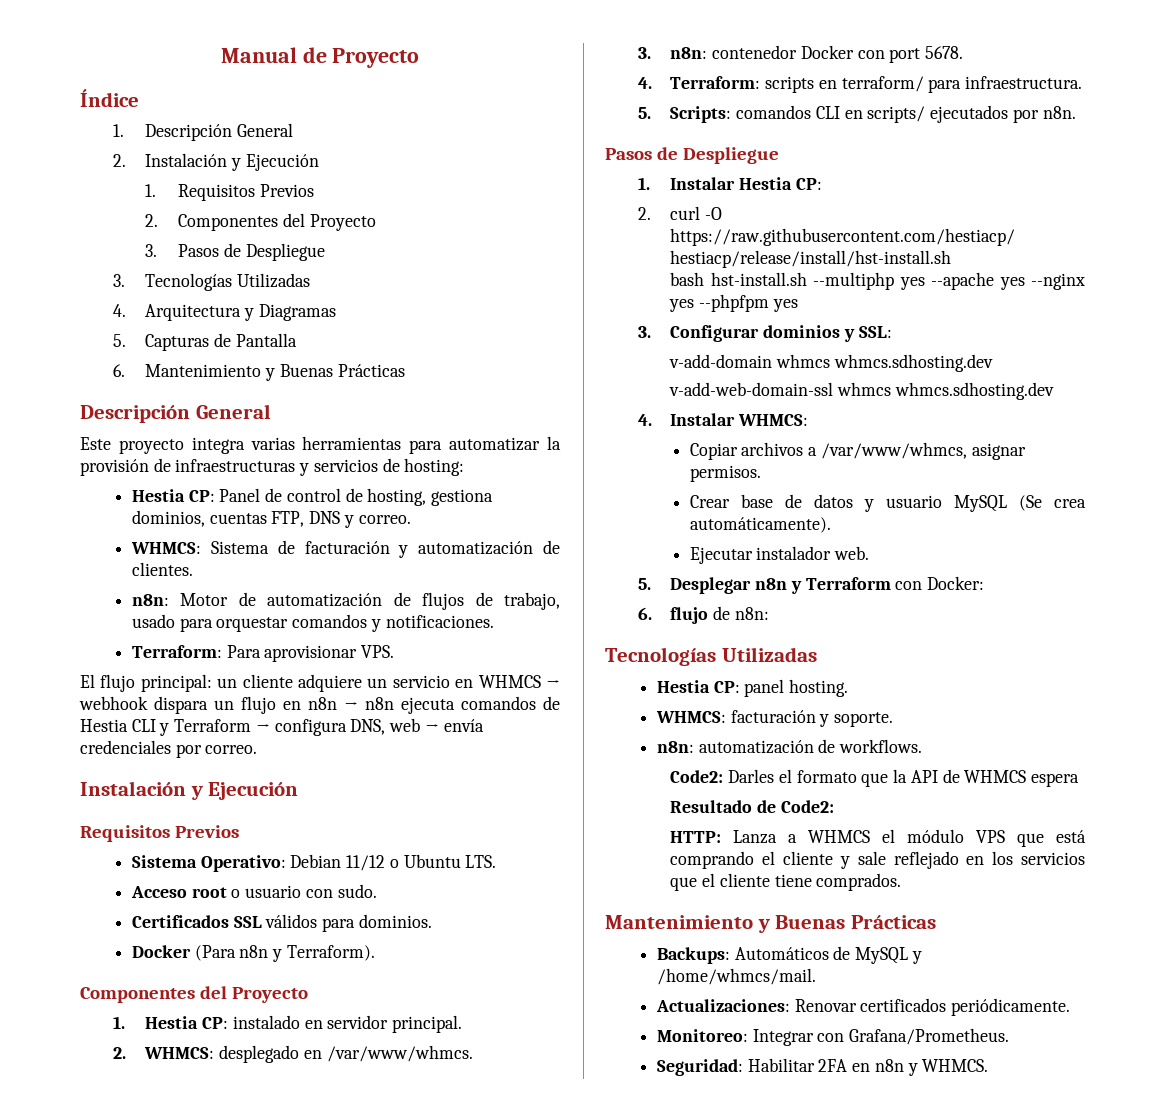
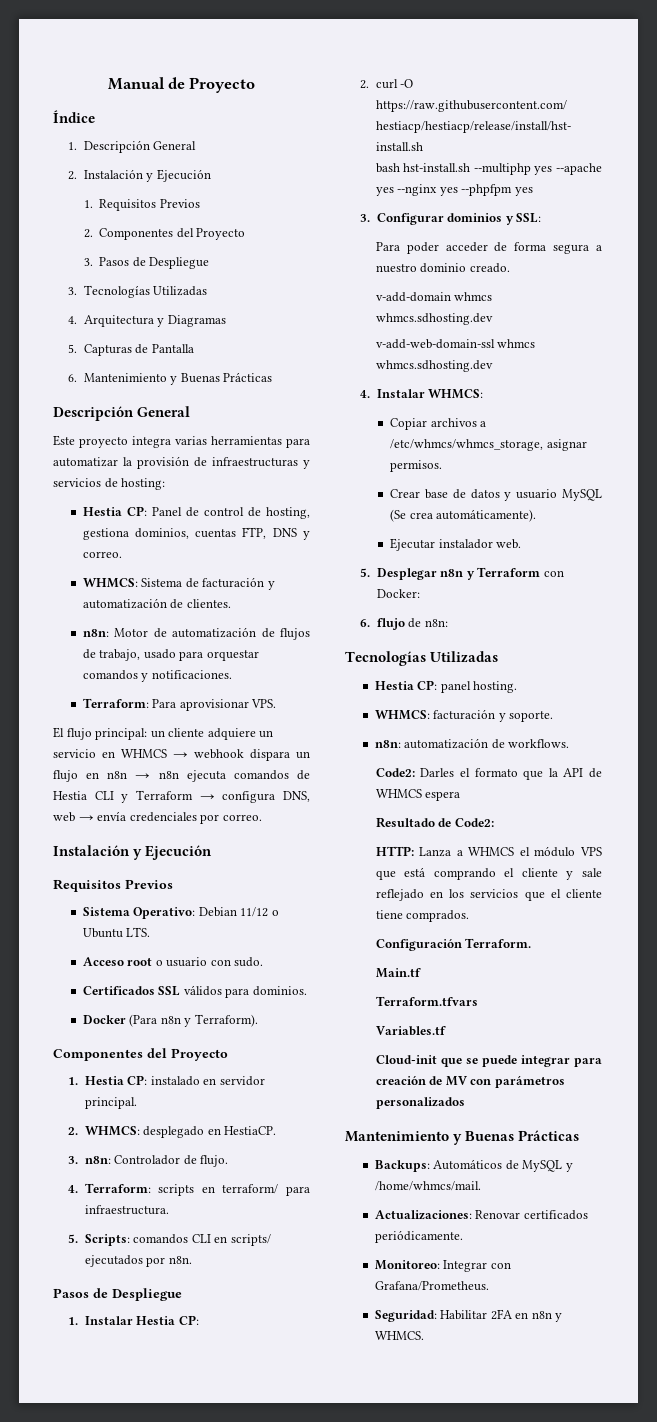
- 2. WHMCS: desplegado en /var/www/whmcs.
+ 2. WHMCS: desplegado en HestiaCP.
- 3. n8n: contenedor Docker con port 5678.
+ 3. n8n: Controlador de flujo.
+ Para poder acceder de forma segura a nuestro dominio creado.
- Copiar archivos a /var/www/whmcs, asignar permisos.
+ Copiar archivos a /etc/whmcs/whmcs_storage, asignar permisos.
+ Configuración Terraform.
+ Main.tf
+ Terraform.tfvars
+ Variables.tf
+ Cloud-init que se puede integrar para creación de MV con parámetros personalizados

